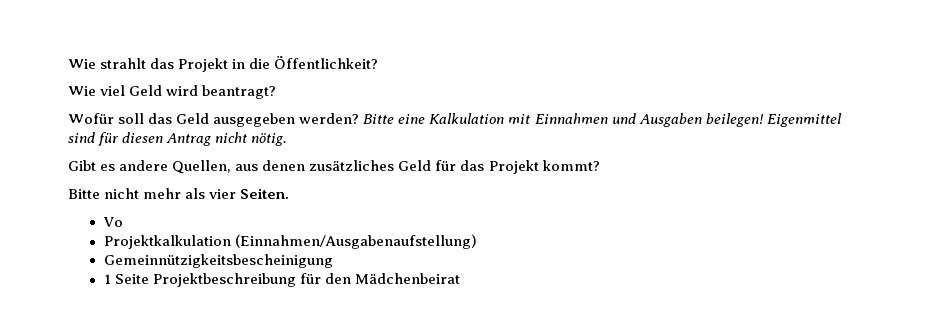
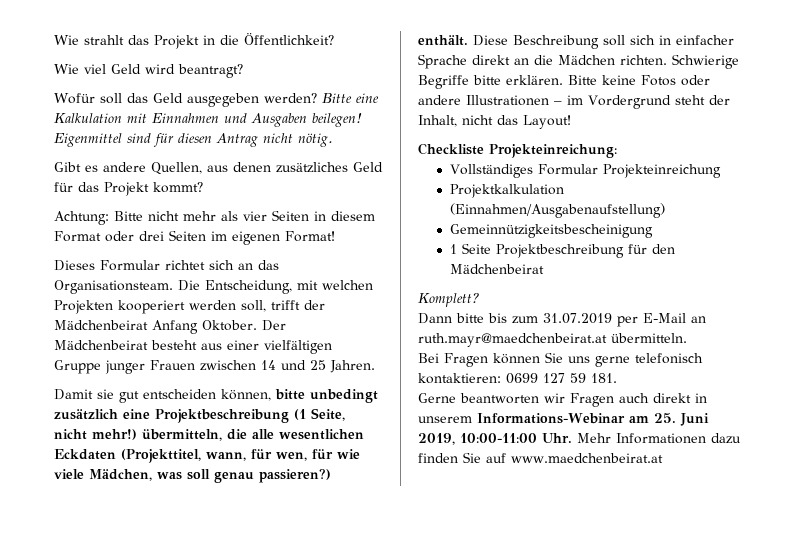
- Bitte nicht mehr als vier Seiten.
- Vo
+ Achtung: Bitte nicht mehr als vier Seiten in diesem Format oder drei Seiten im eigenen Format!
+ Dieses Formular richtet sich an das Organisationsteam. Die Entscheidung, mit welchen Projekten kooperiert werden soll, trifft der Mädchenbeirat Anfang Oktober. Der Mädchenbeirat besteht aus einer vielfältigen Gruppe junger Frauen zwischen 14 und 25 Jahren.
+ Damit sie gut entscheiden können, bitte unbedingt zusätzlich eine Projektbeschreibung (1 Seite, nicht mehr!) übermitteln, die alle wesentlichen Eckdaten (Projekttitel, wann, für wen, für wie viele Mädchen, was soll genau passieren?) enthält. Diese Beschreibung soll sich in einfacher Sprache direkt an die Mädchen richten. Schwierige Begriffe bitte erklären. Bitte keine Fotos oder andere Illustrationen – im Vordergrund steht der Inhalt, nicht das Layout!
+ Checkliste Projekteinreichung:
+ Vollständiges Formular Projekteinreichung
+ Komplett?
+ Dann bitte bis zum 31.07.2019 per E-Mail an ruth.mayr@maedchenbeirat.at übermitteln.
+ Bei Fragen können Sie uns gerne telefonisch kontaktieren: 0699 127 59 181.
+ Gerne beantworten wir Fragen auch direkt in unserem Informations-Webinar am 25. Juni 2019, 10:00-11:00 Uhr. Mehr Informationen dazu finden Sie auf www.maedchenbeirat.at

